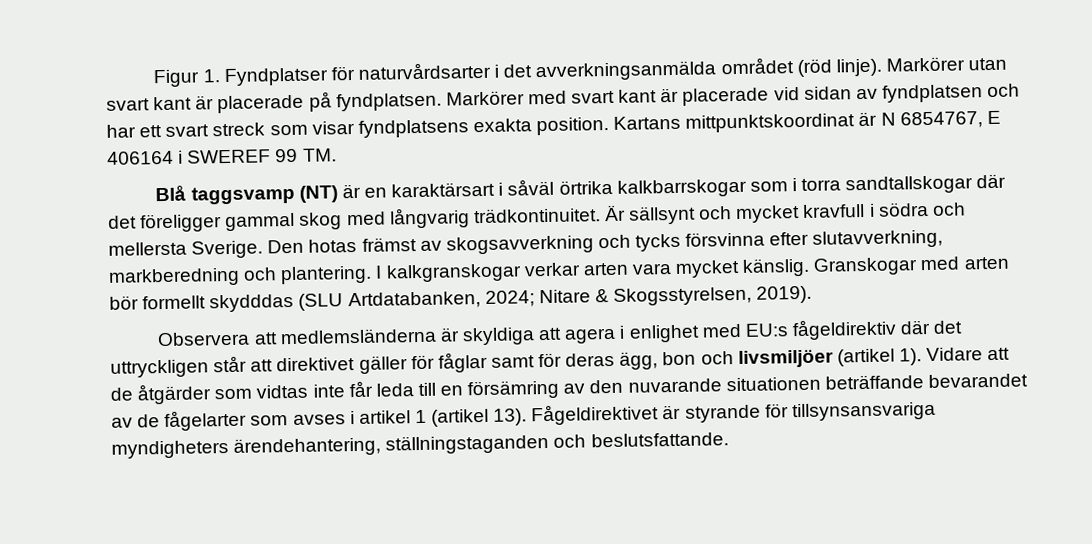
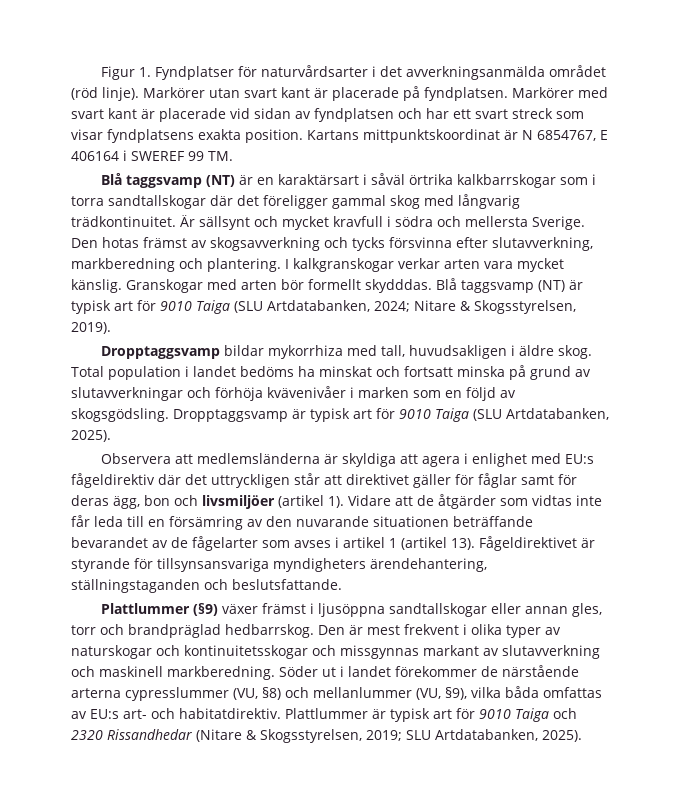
- Granskogar med arten bör formellt skydddas (SLU Artdatabanken, 2024; Nitare & Skogsstyrelsen, 2019).
+ Granskogar med arten bör formellt skydddas. Blå taggsvamp (NT) är typisk art för 9010 Taiga (SLU Artdatabanken, 2024; Nitare & Skogsstyrelsen, 2019).
+ Dropptaggsvamp bildar mykorrhiza med tall, huvudsakligen i äldre skog. Total population i landet bedöms ha minskat och fortsatt minska på grund av slutavverkningar och förhöja kvävenivåer i marken som en följd av skogsgödsling. Dropptaggsvamp är typisk art för 9010 Taiga (SLU Artdatabanken, 2025).
+ Plattlummer (§9) växer främst i ljusöppna sandtallskogar eller annan gles, torr och brandpräglad hedbarrskog. Den är mest frekvent i olika typer av naturskogar och kontinuitetsskogar och missgynnas markant av slutavverkning och maskinell markberedning. Söder ut i landet förekommer de närstående arterna cypresslummer (VU, §8) och mellanlummer (VU, §9), vilka båda omfattas av EU:s art- och habitatdirektiv. Plattlummer är typisk art för 9010 Taiga och 2320 Rissandhedar (Nitare & Skogsstyrelsen, 2019; SLU Artdatabanken, 2025).

